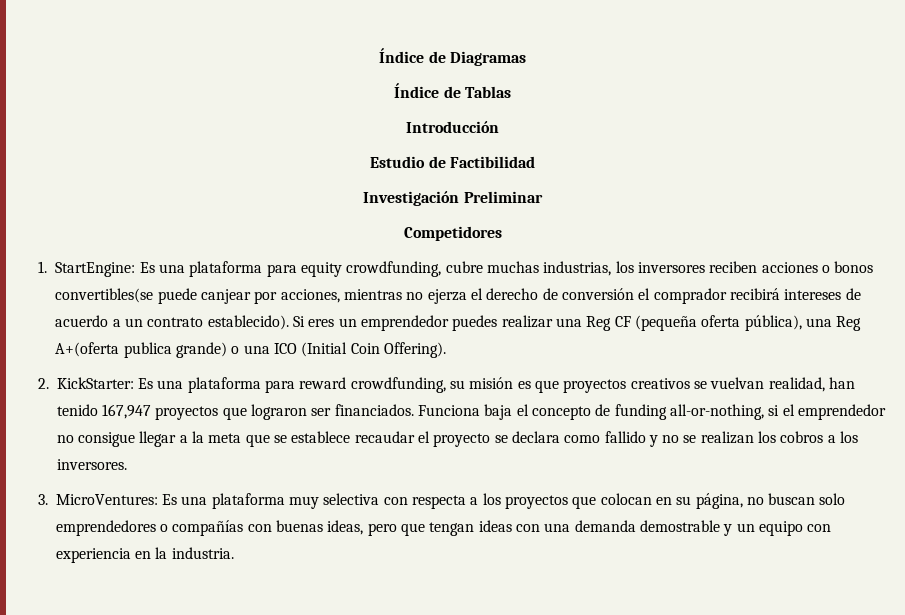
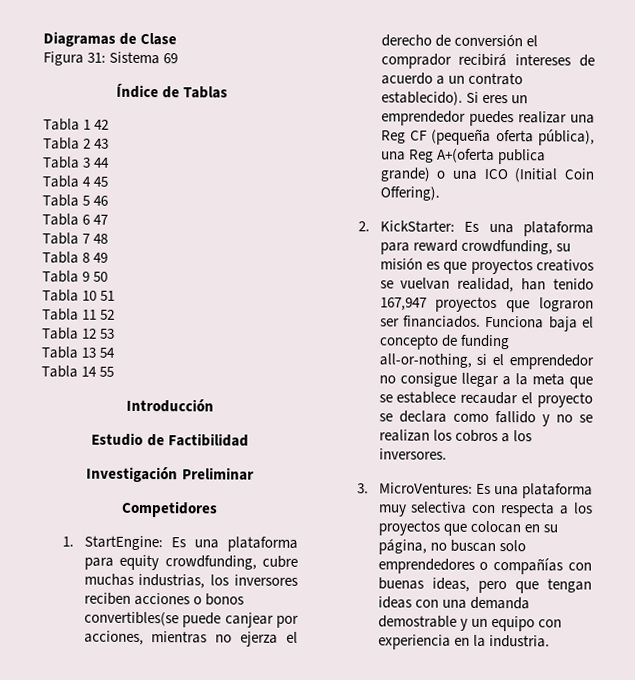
- Índice de Diagramas
+ Diagramas de Clase
+ Figura 31: Sistema 69
  Índice de Tablas
+ Tabla 1 42
+ Tabla 2 43
+ Tabla 3 44
+ Tabla 4 45
+ Tabla 5 46
+ Tabla 6 47
+ Tabla 7 48
+ Tabla 8 49
+ Tabla 9 50
+ Tabla 10 51
+ Tabla 11 52
+ Tabla 12 53
+ Tabla 13 54
+ Tabla 14 55

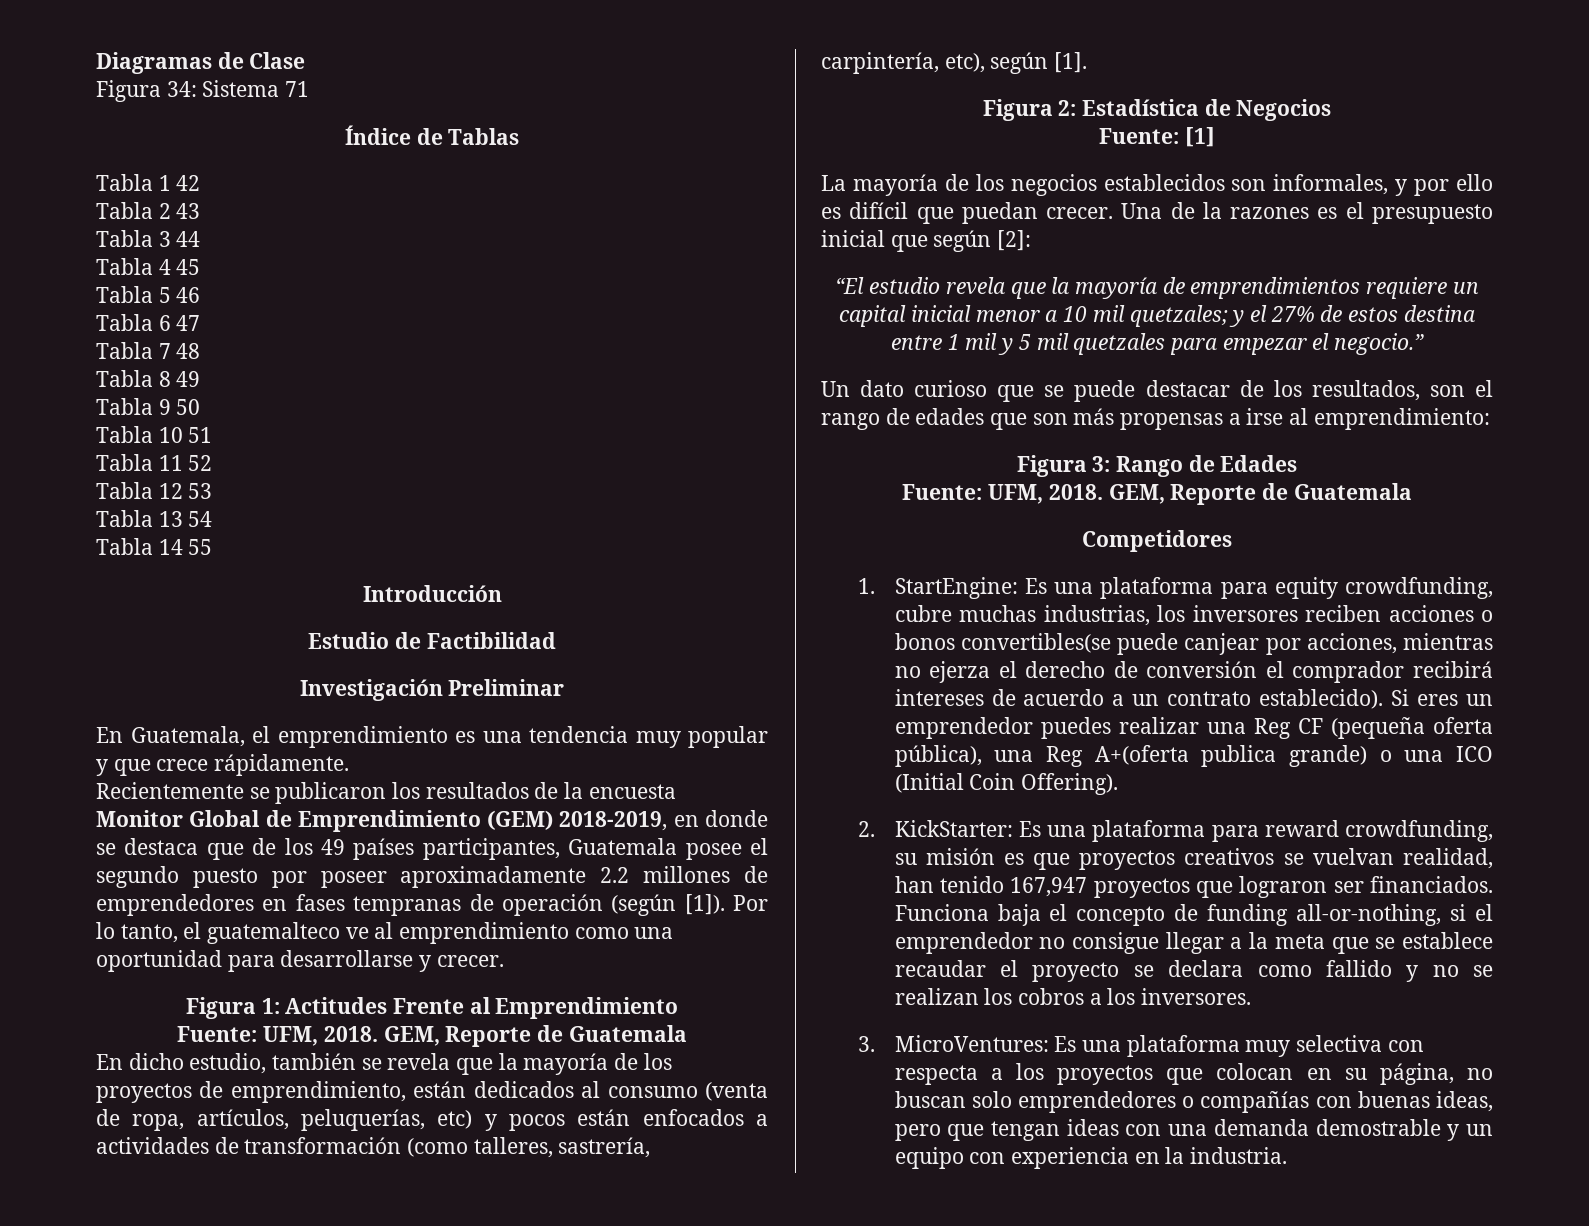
- Figura 31: Sistema 69
+ Figura 34: Sistema 71
+ En Guatemala, el emprendimiento es una tendencia muy popular y que crece rápidamente.
+ Recientemente se publicaron los resultados de la encuesta Monitor Global de Emprendimiento (GEM) 2018-2019, en donde se destaca que de los 49 países participantes, Guatemala posee el segundo puesto por poseer aproximadamente 2.2 millones de emprendedores en fases tempranas de operación (según [1]). Por lo tanto, el guatemalteco ve al emprendimiento como una oportunidad para desarrollarse y crecer.
+ Figura 1: Actitudes Frente al Emprendimiento
+ Fuente: UFM, 2018. GEM, Reporte de Guatemala
+ En dicho estudio, también se revela que la mayoría de los proyectos de emprendimiento, están dedicados al consumo (venta de ropa, artículos, peluquerías, etc) y pocos están enfocados a actividades de transformación (como talleres, sastrería, carpintería, etc), según [1].
+ Figura 2: Estadística de Negocios
+ Fuente: [1]
+ La mayoría de los negocios establecidos son informales, y por ello es difícil que puedan crecer. Una de la razones es el presupuesto inicial que según [2]:
+ “El estudio revela que la mayoría de emprendimientos requiere un capital inicial menor a 10 mil quetzales; y el 27% de estos destina entre 1 mil y 5 mil quetzales para empezar el negocio.”
+ Un dato curioso que se puede destacar de los resultados, son el rango de edades que son más propensas a irse al emprendimiento:
+ Figura 3: Rango de Edades
+ Fuente: UFM, 2018. GEM, Reporte de Guatemala

